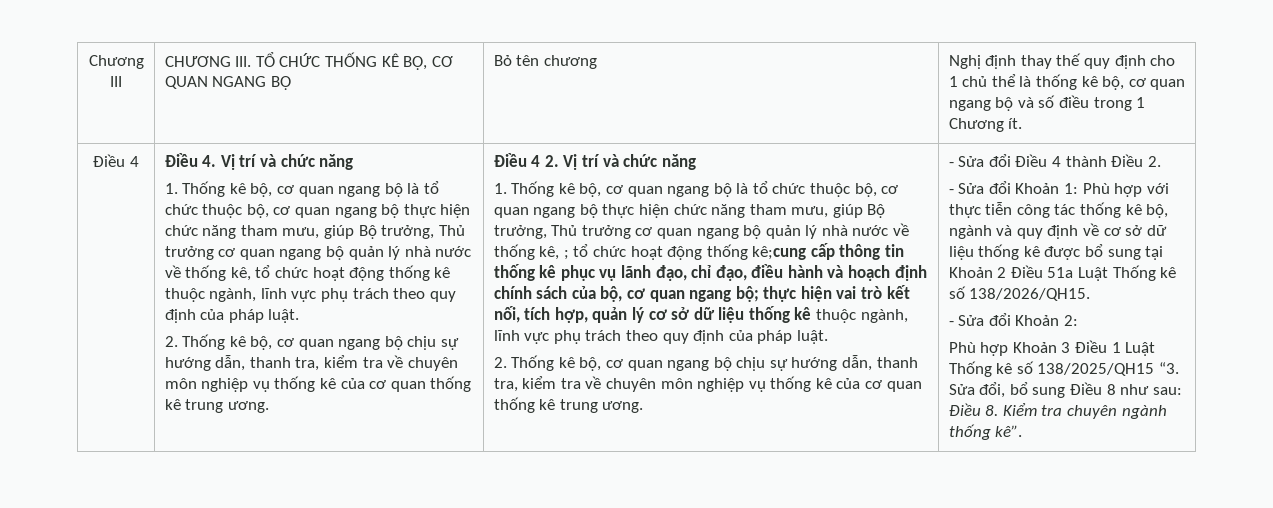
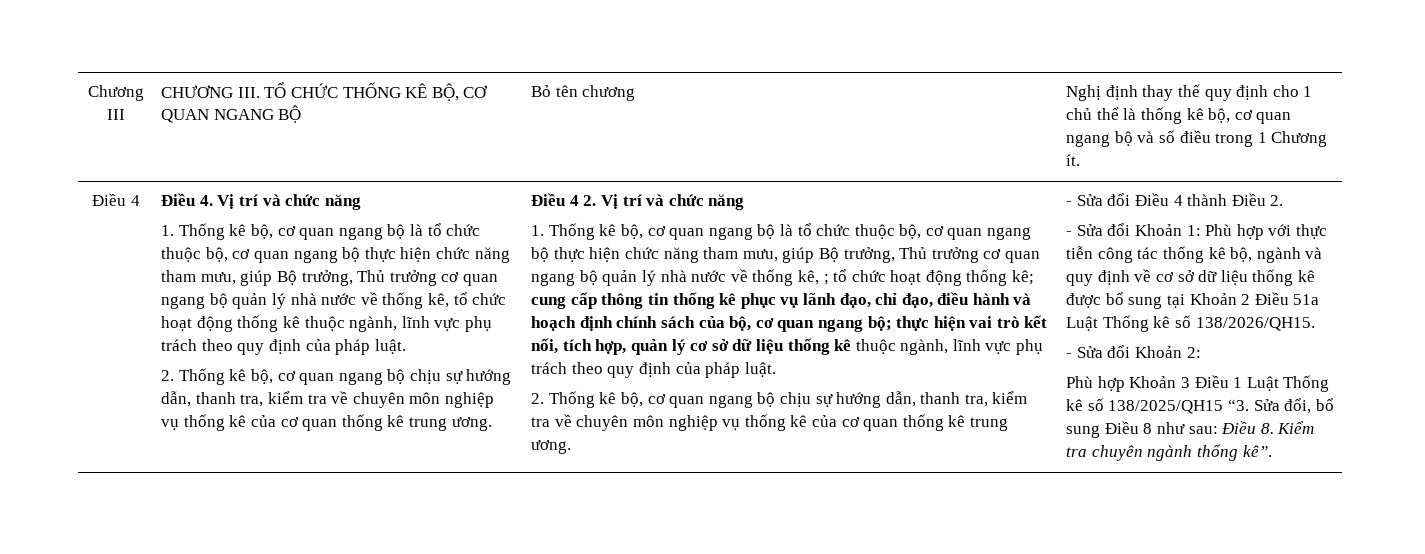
- tổ chức hoạt động thống kê;cung cấp thông tin thống kê phục vụ lãnh đạo, chỉ đạo, điều hành và hoạch định chính sách của bộ, cơ quan ngang bộ;
+ tổ chức hoạt động thống kê; cung cấp thông tin thống kê phục vụ lãnh đạo, chỉ đạo, điều hành và hoạch định chính sách của bộ, cơ quan ngang bộ;

